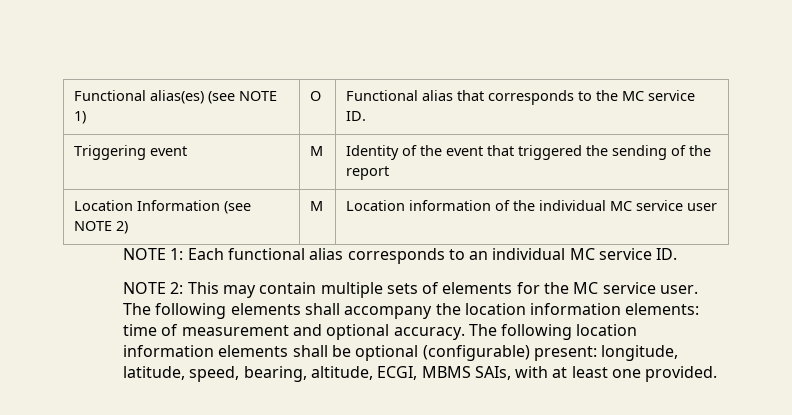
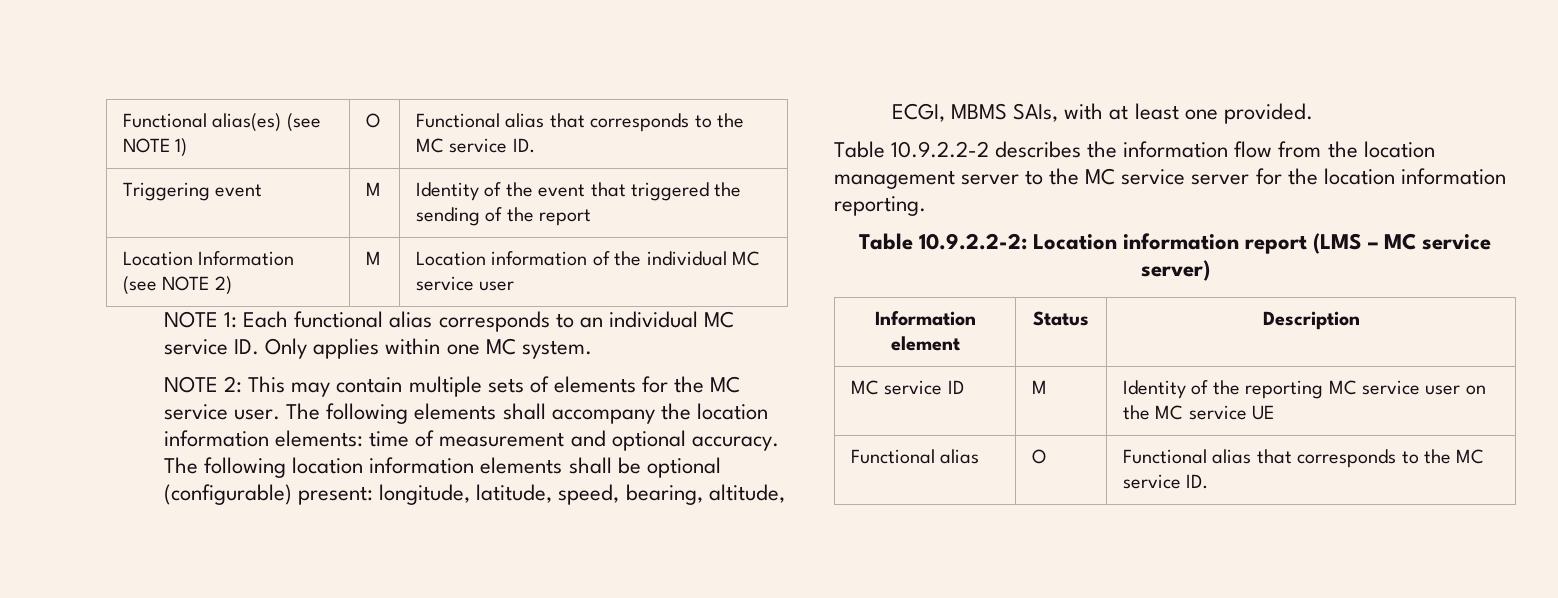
- NOTE 1: Each functional alias corresponds to an individual MC service ID.
+ NOTE 1: Each functional alias corresponds to an individual MC service ID. Only applies within one MC system.
+ Table 10.9.2.2-2 describes the information flow from the location management server to the MC service server for the location information reporting.
+ Table 10.9.2.2-2: Location information report (LMS – MC service server)
+ Information element | Status | Description
+ MC service ID | M | Identity of the reporting MC service user on the MC service UE
+ Functional alias | O | Functional alias that corresponds to the MC service ID.

